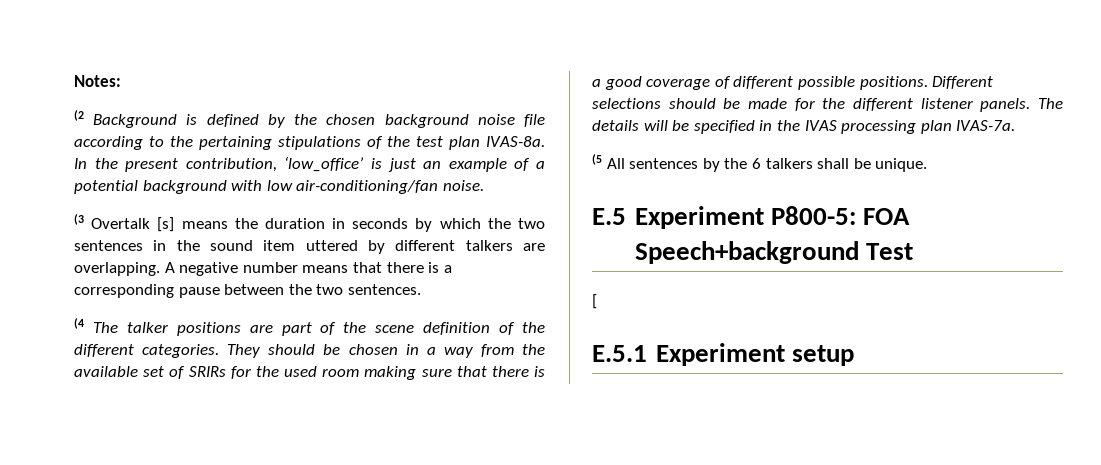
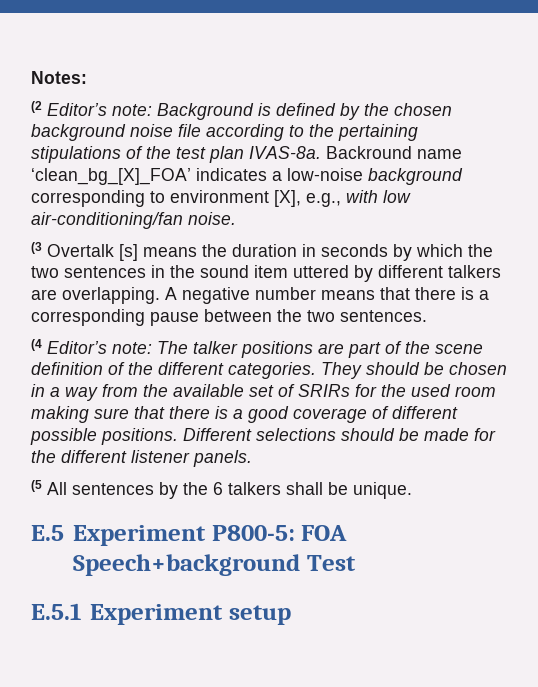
- (2 Background is defined by the chosen background noise file according to the pertaining stipulations of the test plan IVAS-8a.
+ (2 Editor’s note: Background is defined by the chosen background noise file according to the pertaining stipulations of the test plan IVAS-8a.
- In the present contribution, ‘low_office’ is just an example of a potential background with low air-conditioning/fan noise.
+ Backround name ‘clean_bg_[X]_FOA’ indicates a low-noise background corresponding to environment [X], e.g., with low air-conditioning/fan noise.
- (4 The talker positions are part of the scene definition of the different categories.
+ (4 Editor’s note: The talker positions are part of the scene definition of the different categories.
- The details will be specified in the IVAS processing plan IVAS-7a.
- [

